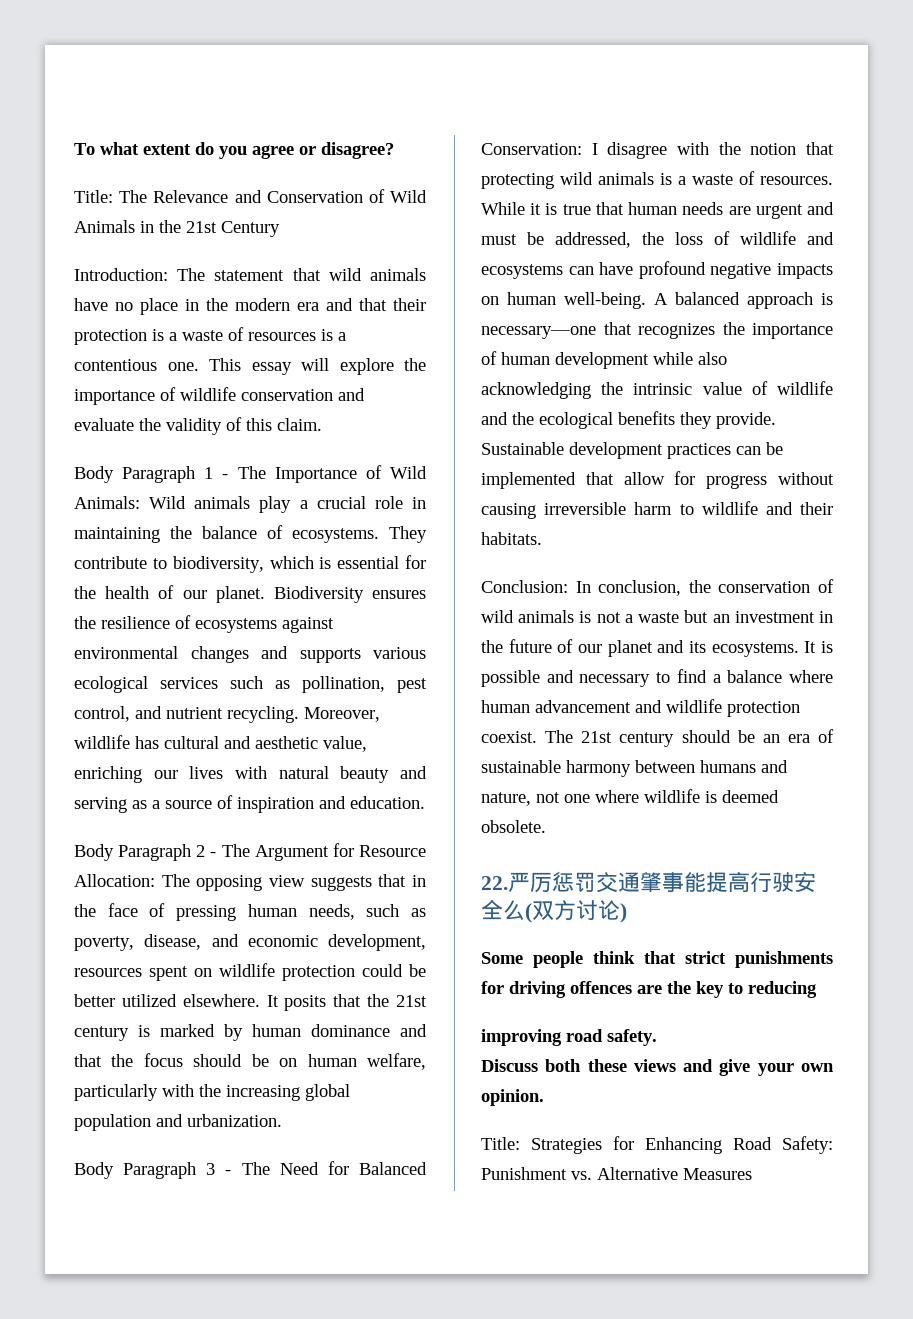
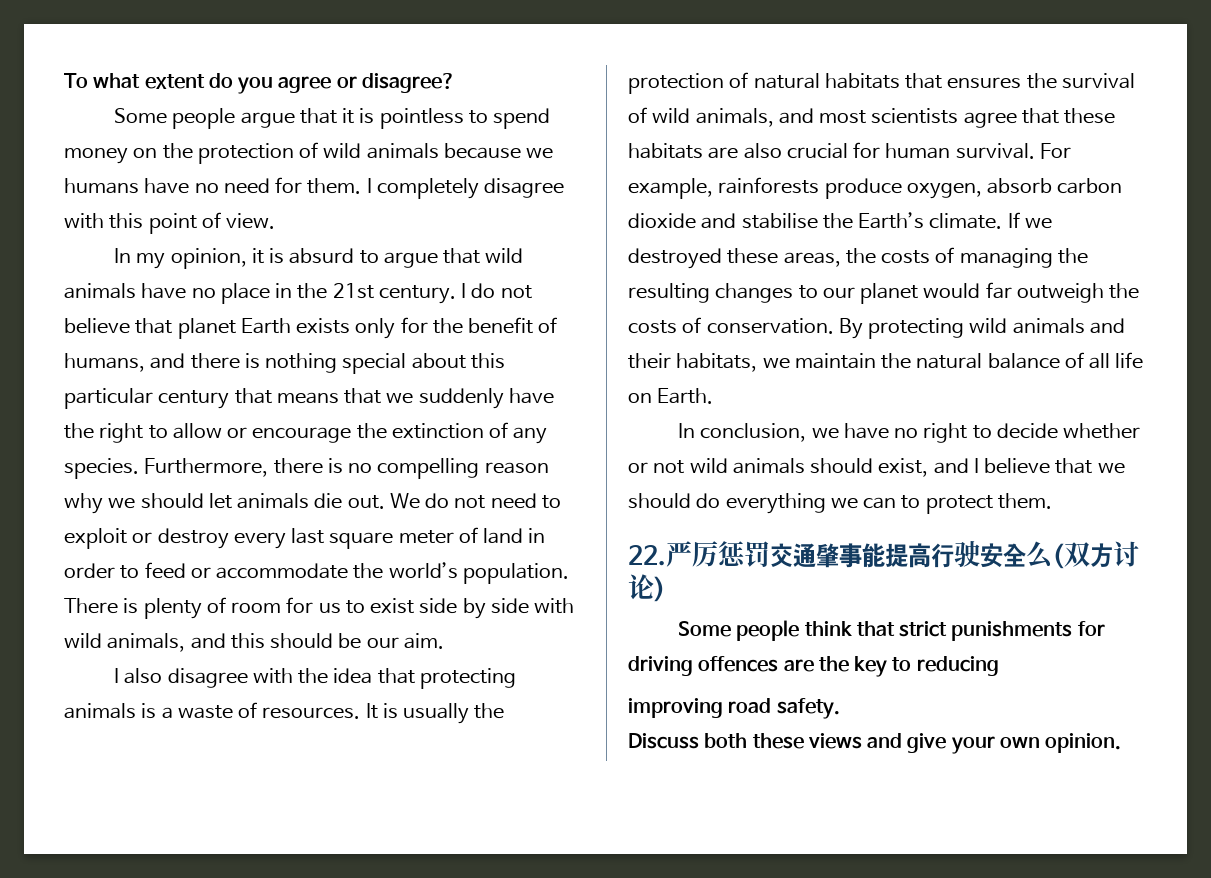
- Title: The Relevance and Conservation of Wild Animals in the 21st Century
- Introduction: The statement that wild animals have no place in the modern era and that their protection is a waste of resources is a contentious one. This essay will explore the importance of wildlife conservation and evaluate the validity of this claim.
- Body Paragraph 1 - The Importance of Wild Animals: Wild animals play a crucial role in maintaining the balance of ecosystems. They contribute to biodiversity, which is essential for the health of our planet. Biodiversity ensures the resilience of ecosystems against environmental changes and supports various ecological services such as pollination, pest control, and nutrient recycling. Moreover, wildlife has cultural and aesthetic value, enriching our lives with natural beauty and serving as a source of inspiration and education.
- Body Paragraph 2 - The Argument for Resource Allocation: The opposing view suggests that in the face of pressing human needs, such as poverty, disease, and economic development, resources spent on wildlife protection could be better utilized elsewhere. It posits that the 21st century is marked by human dominance and that the focus should be on human welfare, particularly with the increasing global population and urbanization.
- Body Paragraph 3 - The Need for Balanced Conservation: I disagree with the notion that protecting wild animals is a waste of resources.
+ Some people argue that it is pointless to spend money on the protection of wild animals because we humans have no need for them. I completely disagree with this point of view.
+ In my opinion, it is absurd to argue that wild animals have no place in the 21st century. I do not believe that planet Earth exists only for the benefit of humans, and there is nothing special about this particular century that means that we suddenly have the right to allow or encourage the extinction of any species. Furthermore, there is no compelling reason why we should let animals die out. We do not need to exploit or destroy every last square meter of land in order to feed or accommodate the world’s population. There is plenty of room for us to exist side by side with wild animals, and this should be our aim.
+ I also disagree with the idea that protecting animals is a waste of resources.
- While it is true that human needs are urgent and must be addressed, the loss of wildlife and ecosystems can have profound negative impacts on human well-being. A balanced approach is necessary—one that recognizes the importance of human development while also acknowledging the intrinsic value of wildlife and the ecological benefits they provide. Sustainable development practices can be implemented that allow for progress without causing irreversible harm to wildlife and their habitats.
- Conclusion: In conclusion, the conservation of wild animals is not a waste but an investment in the future of our planet and its ecosystems. It is possible and necessary to find a balance where human advancement and wildlife protection coexist. The 21st century should be an era of sustainable harmony between humans and nature, not one where wildlife is deemed obsolete.
+ It is usually the protection of natural habitats that ensures the survival of wild animals, and most scientists agree that these habitats are also crucial for human survival. For example, rainforests produce oxygen, absorb carbon dioxide and stabilise the Earth’s climate. If we destroyed these areas, the costs of managing the resulting changes to our planet would far outweigh the costs of conservation. By protecting wild animals and their habitats, we maintain the natural balance of all life on Earth.
+ In conclusion, we have no right to decide whether or not wild animals should exist, and I believe that we should do everything we can to protect them.
- Title: Strategies for Enhancing Road Safety: Punishment vs. Alternative Measures

